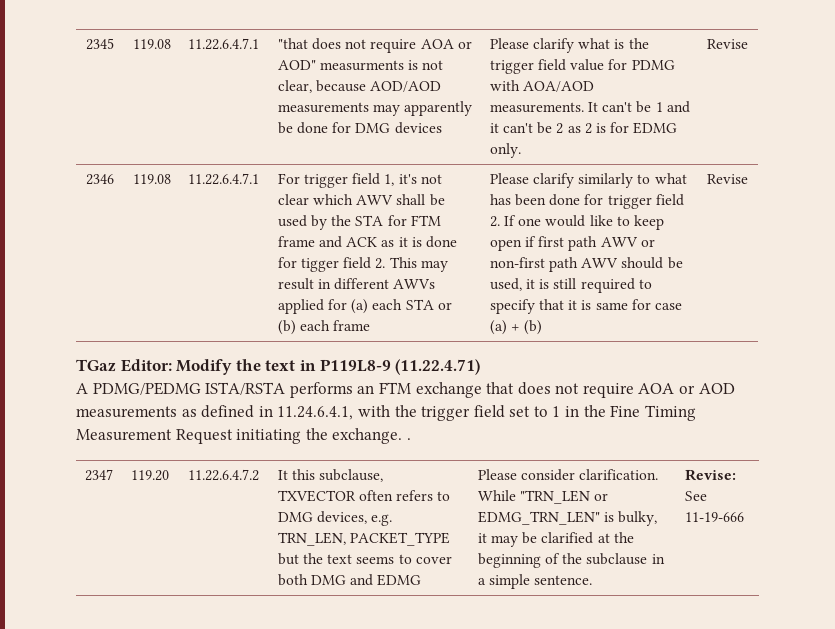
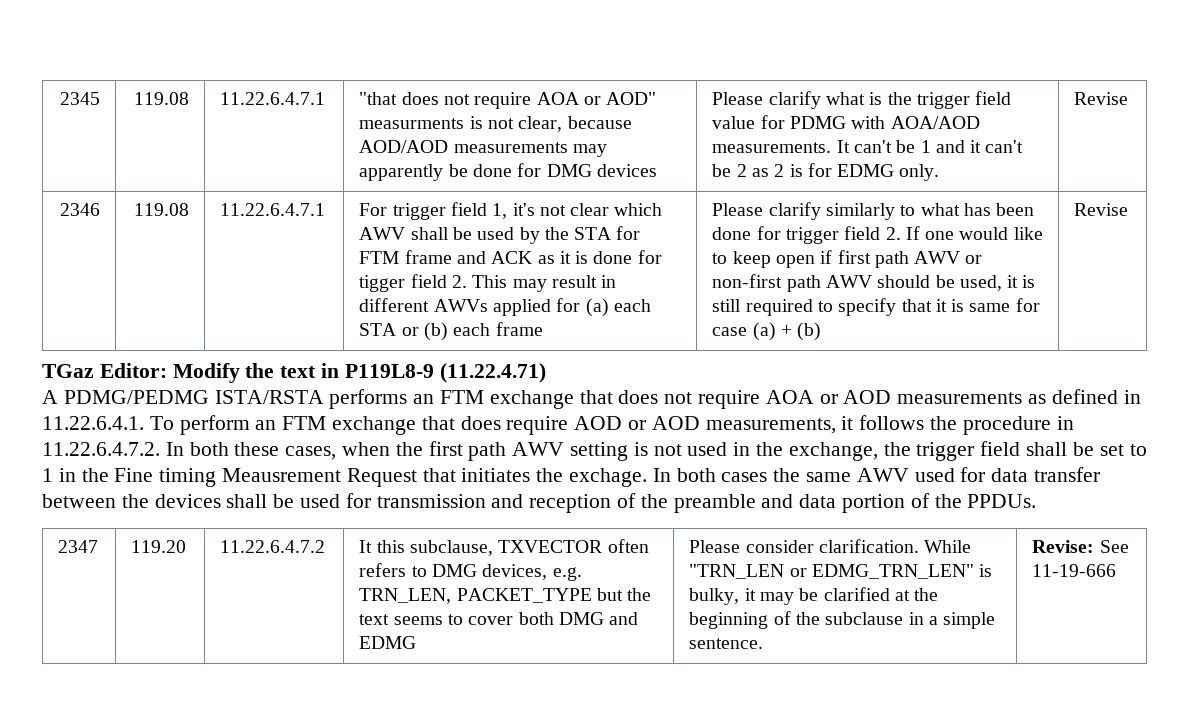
- A PDMG/PEDMG ISTA/RSTA performs an FTM exchange that does not require AOA or AOD measurements as defined in 11.24.6.4.1, with the trigger field set to 1 in the Fine Timing Measurement Request initiating the exchange. .
+ A PDMG/PEDMG ISTA/RSTA performs an FTM exchange that does not require AOA or AOD measurements as defined in 11.22.6.4.1. To perform an FTM exchange that does require AOD or AOD measurements, it follows the procedure in 11.22.6.4.7.2. In both these cases, when the first path AWV setting is not used in the exchange, the trigger field shall be set to 1 in the Fine timing Meausrement Request that initiates the exchage. In both cases the same AWV used for data transfer between the devices shall be used for transmission and reception of the preamble and data portion of the PPDUs.

